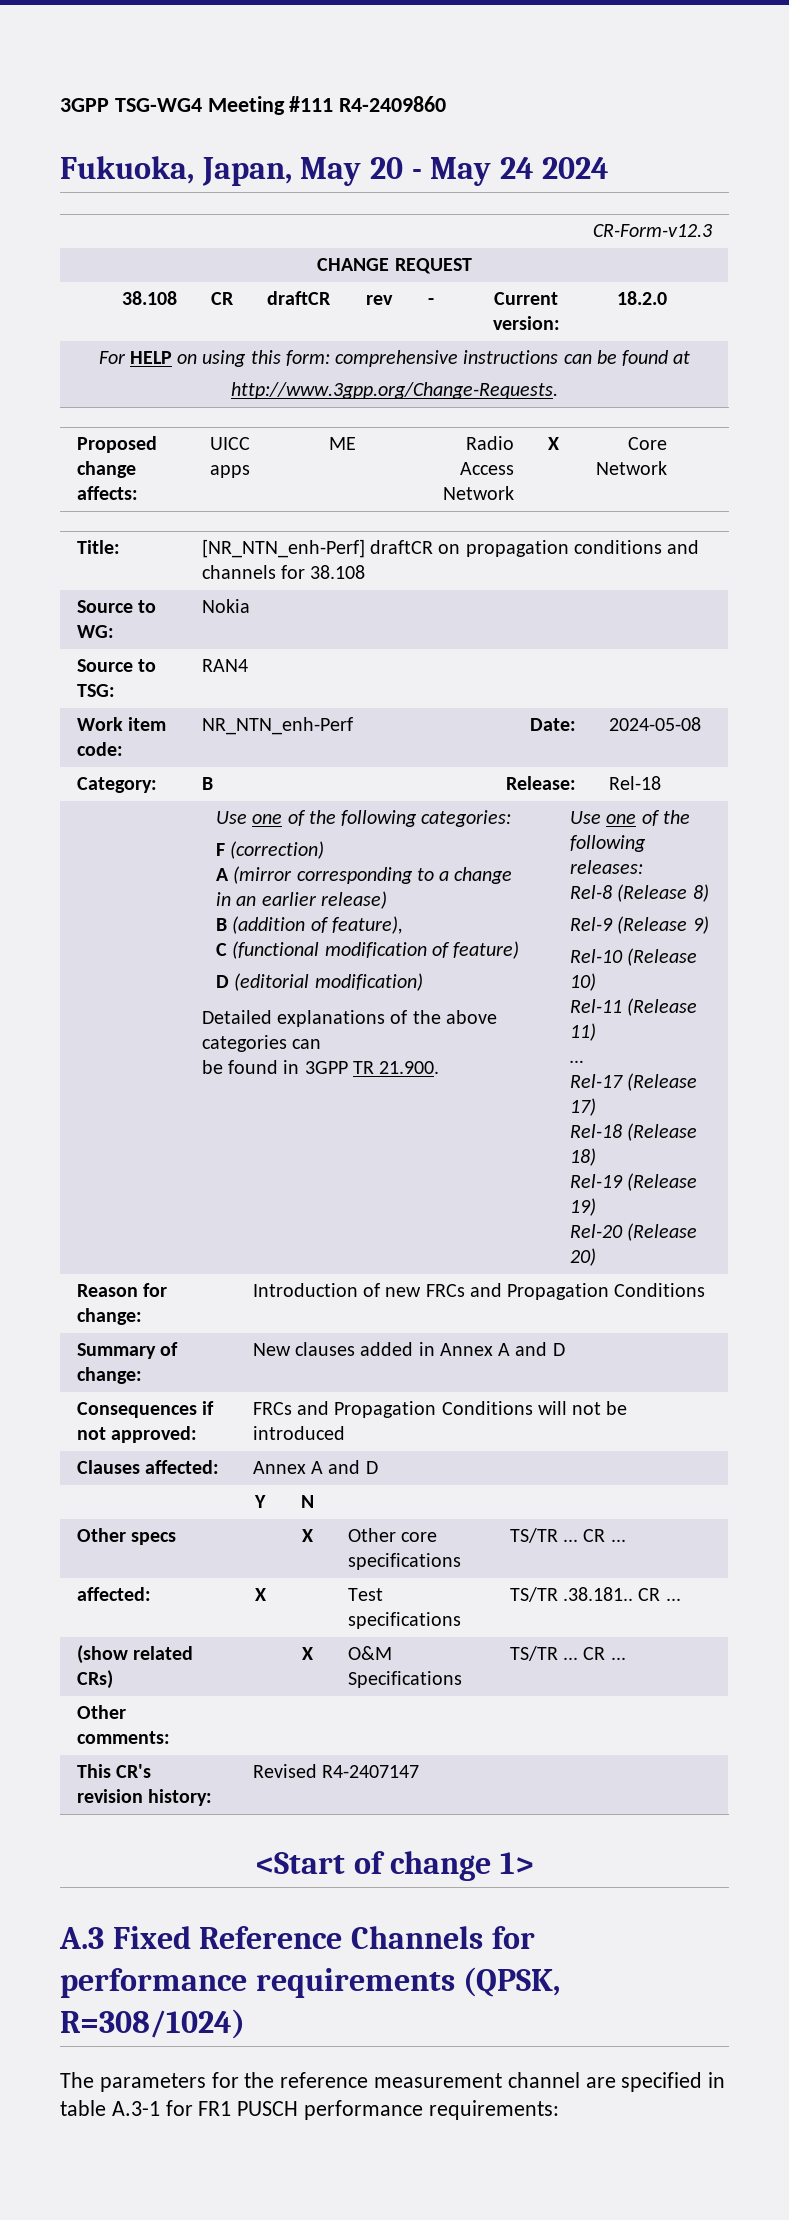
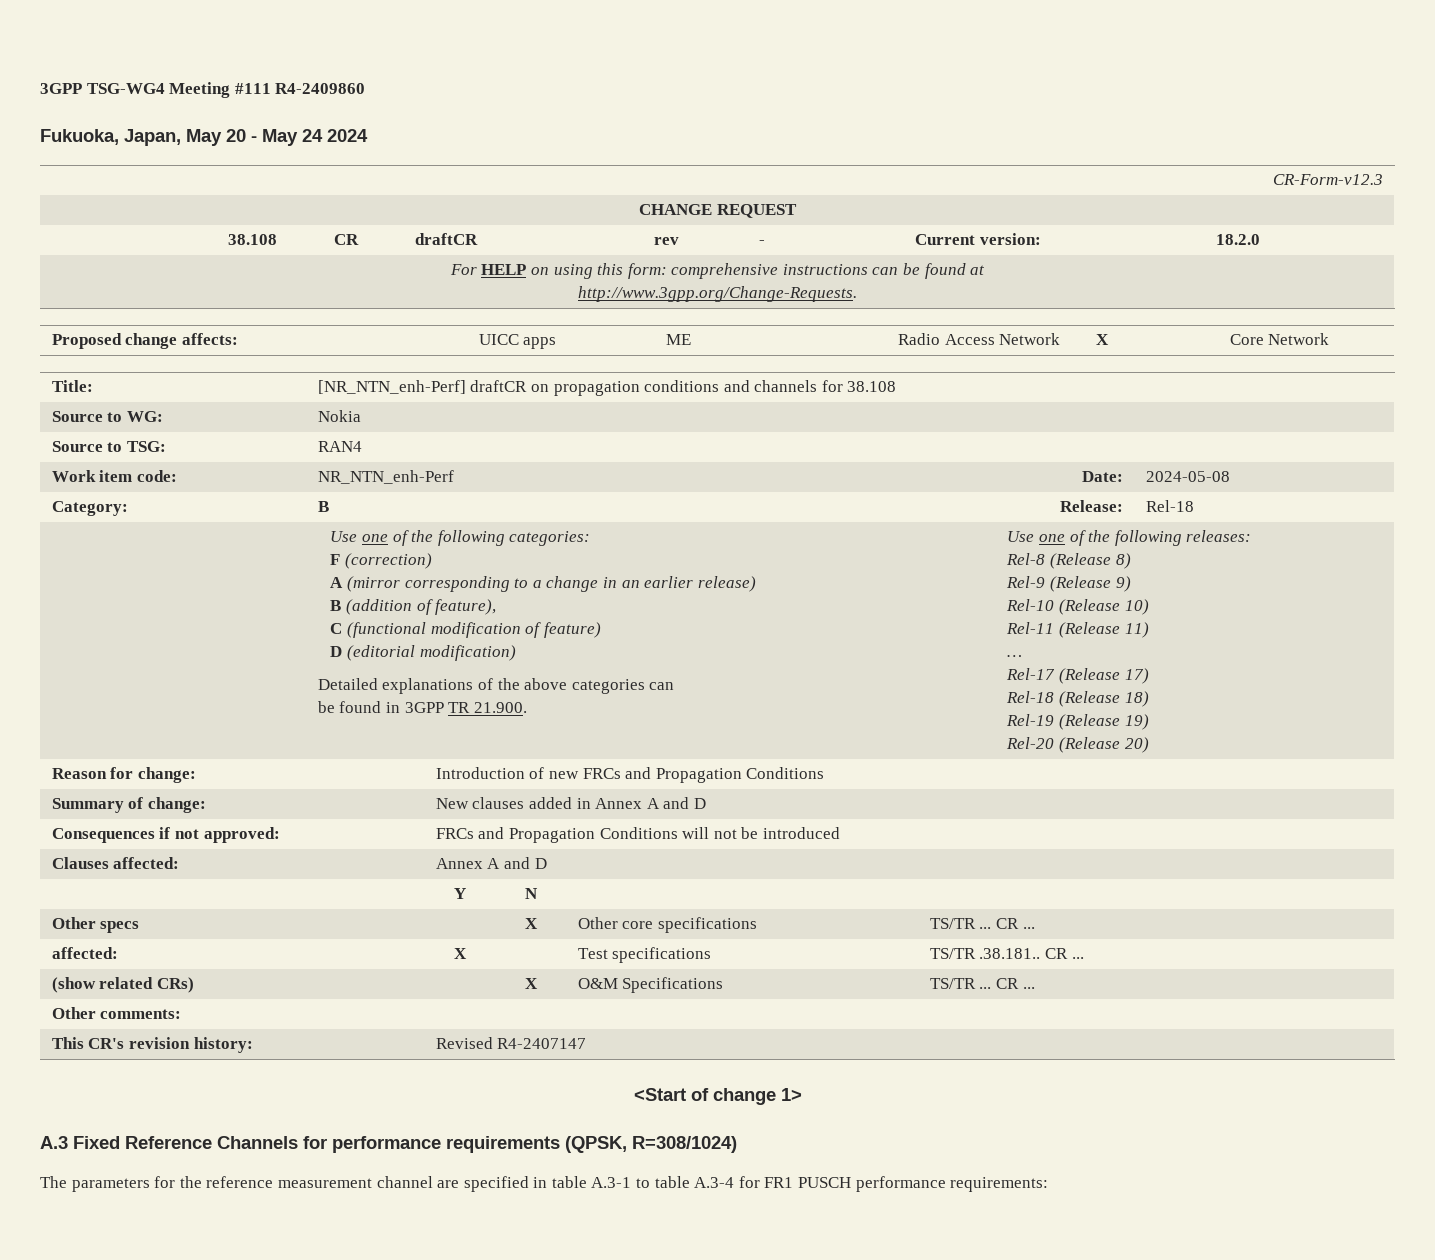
- The parameters for the reference measurement channel are specified in table A.3-1 for FR1 PUSCH performance requirements:
+ The parameters for the reference measurement channel are specified in table A.3-1 to table A.3-4 for FR1 PUSCH performance requirements:

